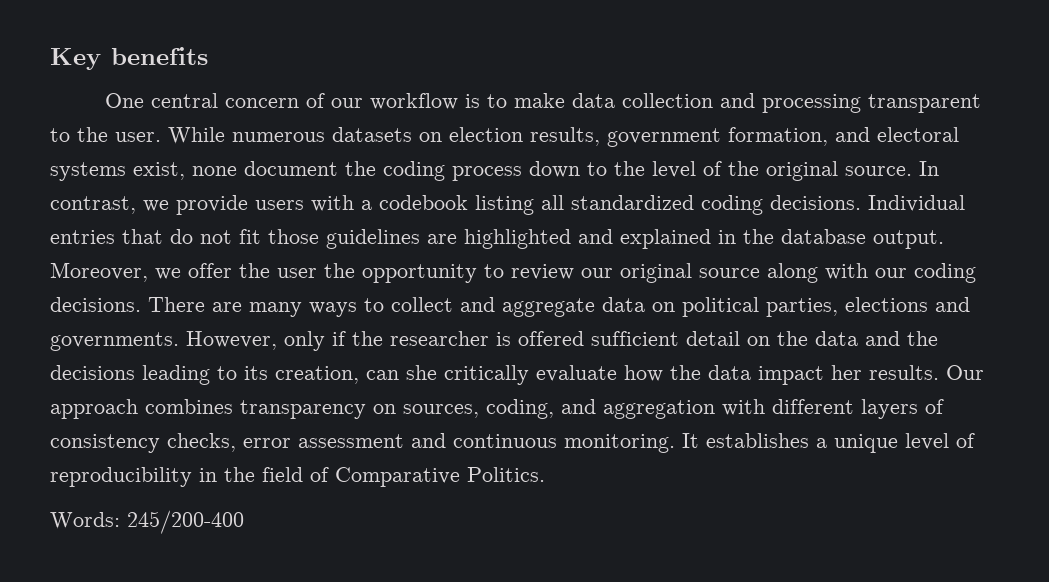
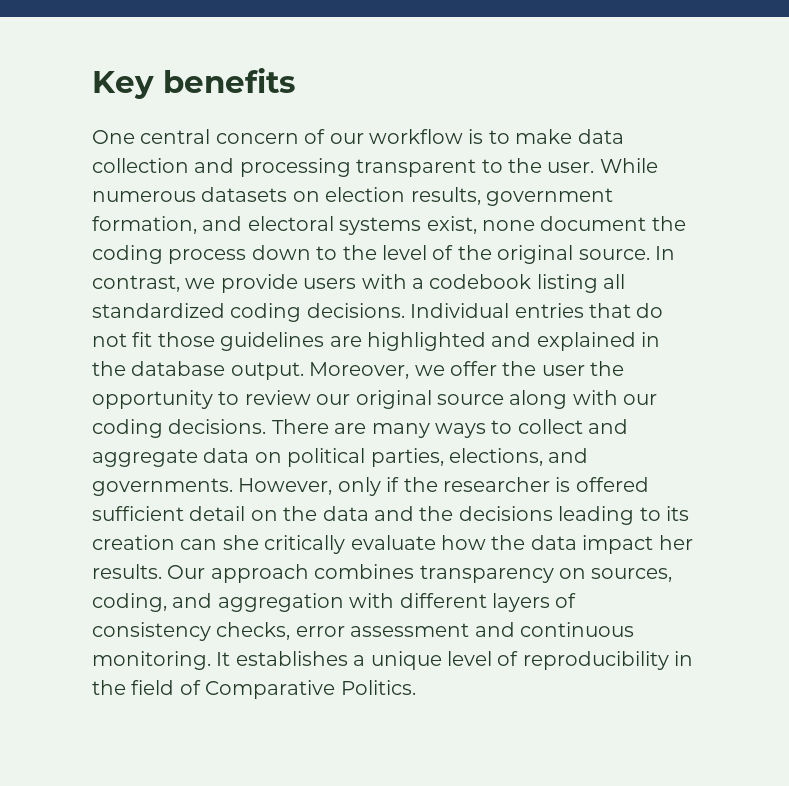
- There are many ways to collect and aggregate data on political parties, elections and governments.
+ There are many ways to collect and aggregate data on political parties, elections, and governments.
- However, only if the researcher is offered sufficient detail on the data and the decisions leading to its creation, can she critically evaluate how the data impact her results.
+ However, only if the researcher is offered sufficient detail on the data and the decisions leading to its creation can she critically evaluate how the data impact her results.
- Words: 245/200-400

